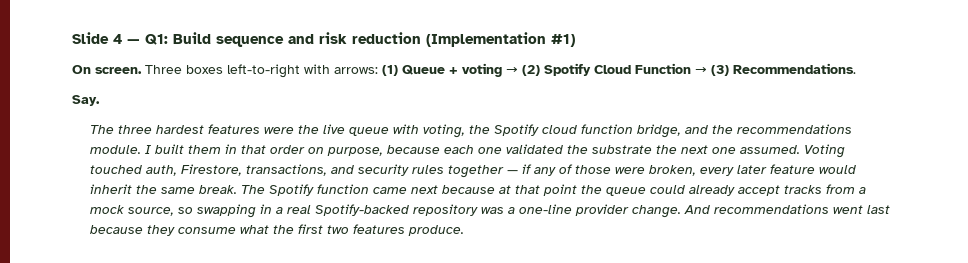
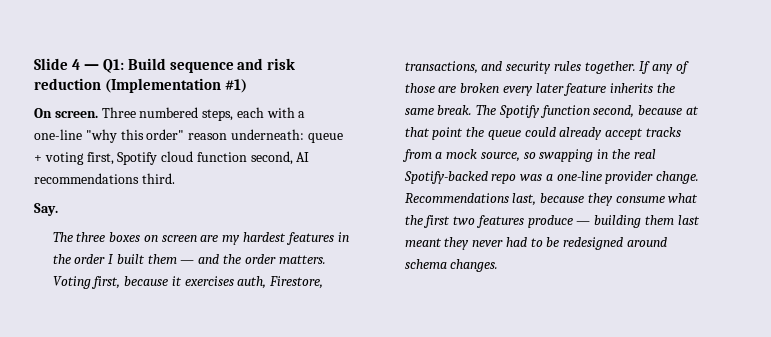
- Three boxes left-to-right with arrows: (1) Queue + voting → (2) Spotify Cloud Function → (3) Recommendations.
+ Three numbered steps, each with a one-line "why this order" reason underneath: queue + voting first, Spotify cloud function second, AI recommendations third.
  Say.
- The three hardest features were the live queue with voting, the Spotify cloud function bridge, and the recommendations module. I built them in that order on purpose, because each one validated the substrate the next one assumed. Voting touched auth, Firestore, transactions, and security rules together — if any of those were broken, every later feature would inherit the same break.
+ The three boxes on screen are my hardest features in the order I built them — and the order matters. Voting first, because it exercises auth, Firestore, transactions, and security rules together. If any of those are broken every later feature inherits the same break.
- The Spotify function came next because at that point the queue could already accept tracks from a mock source, so swapping in a real Spotify-backed repository was a one-line provider change.
+ The Spotify function second, because at that point the queue could already accept tracks from a mock source, so swapping in the real Spotify-backed repo was a one-line provider change.
- And recommendations went last because they consume what the first two features produce.
+ Recommendations last, because they consume what the first two features produce — building them last meant they never had to be redesigned around schema changes.

